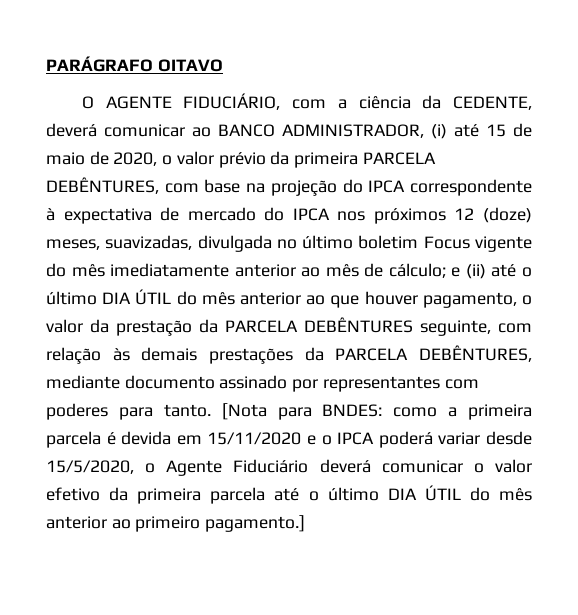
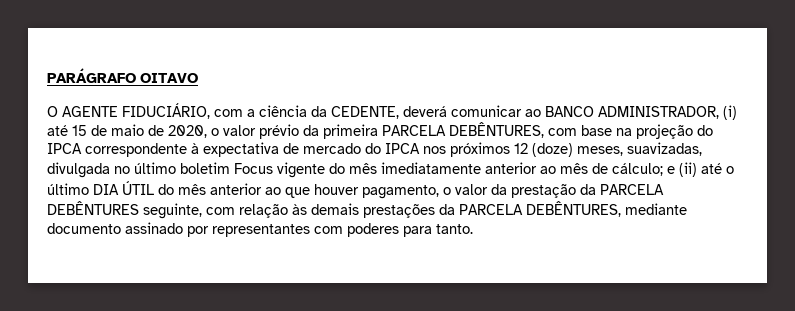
- [Nota para BNDES: como a primeira parcela é devida em 15/11/2020 e o IPCA poderá variar desde 15/5/2020, o Agente Fiduciário deverá comunicar o valor efetivo da primeira parcela até o último DIA ÚTIL do mês anterior ao primeiro pagamento.]

